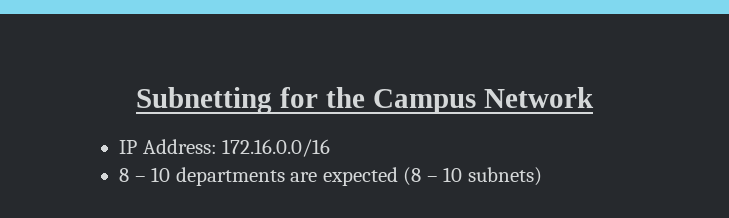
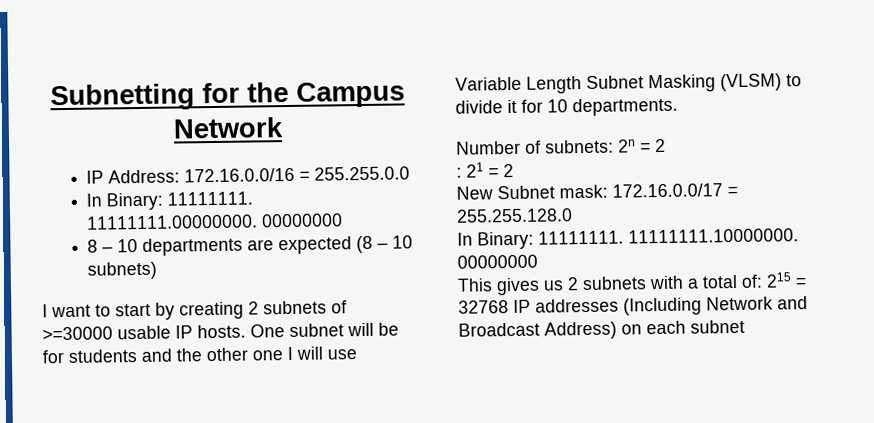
- IP Address: 172.16.0.0/16
+ IP Address: 172.16.0.0/16 = 255.255.0.0
+ In Binary: 11111111. 11111111.00000000. 00000000
+ I want to start by creating 2 subnets of >=30000 usable IP hosts. One subnet will be for students and the other one I will use Variable Length Subnet Masking (VLSM) to divide it for 10 departments.
+ Number of subnets: 2n = 2
+ : 21 = 2
+ New Subnet mask: 172.16.0.0/17 = 255.255.128.0
+ In Binary: 11111111. 11111111.10000000. 00000000
+ This gives us 2 subnets with a total of: 215 = 32768 IP addresses (Including Network and Broadcast Address) on each subnet

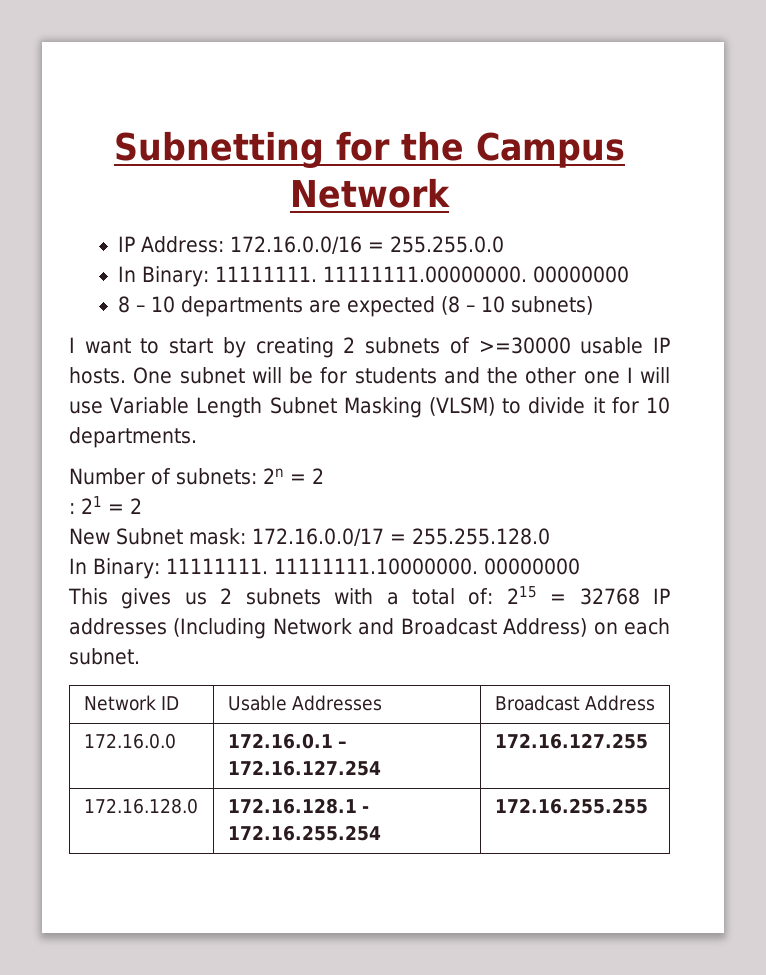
- This gives us 2 subnets with a total of: 215 = 32768 IP addresses (Including Network and Broadcast Address) on each subnet
+ This gives us 2 subnets with a total of: 215 = 32768 IP addresses (Including Network and Broadcast Address) on each subnet.
+ Network ID | Usable Addresses | Broadcast Address
+ 172.16.0.0 | 172.16.0.1 – 172.16.127.254 | 172.16.127.255
+ 172.16.128.0 | 172.16.128.1 - 172.16.255.254 | 172.16.255.255

